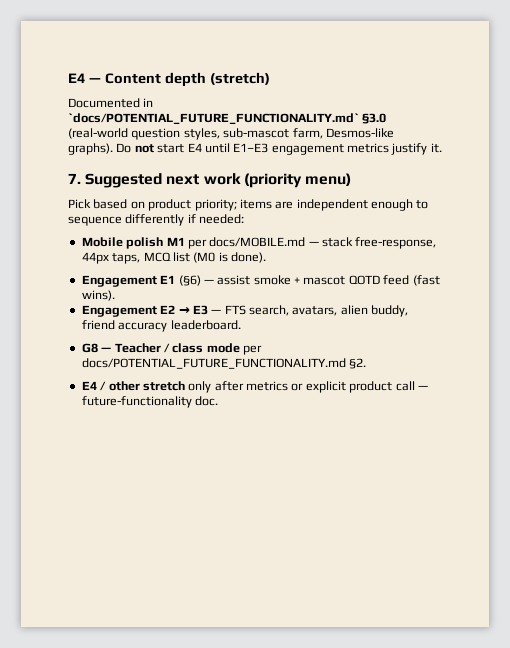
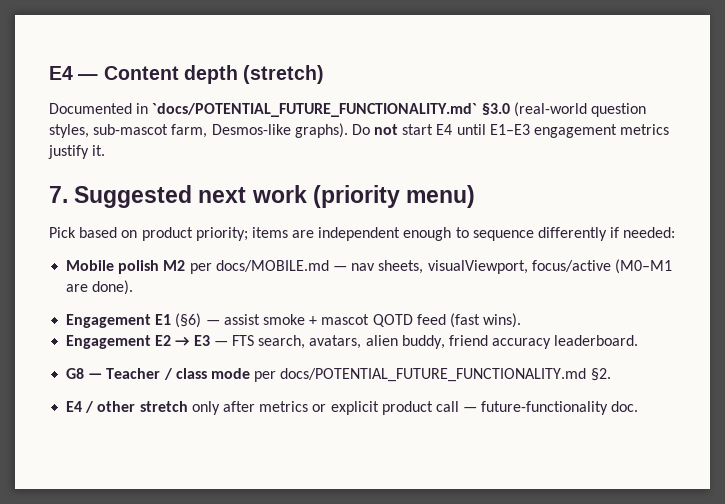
- Mobile polish M1 per docs/MOBILE.md — stack free-response, 44px taps, MCQ list (M0 is done).
+ Mobile polish M2 per docs/MOBILE.md — nav sheets, visualViewport, focus/active (M0–M1 are done).

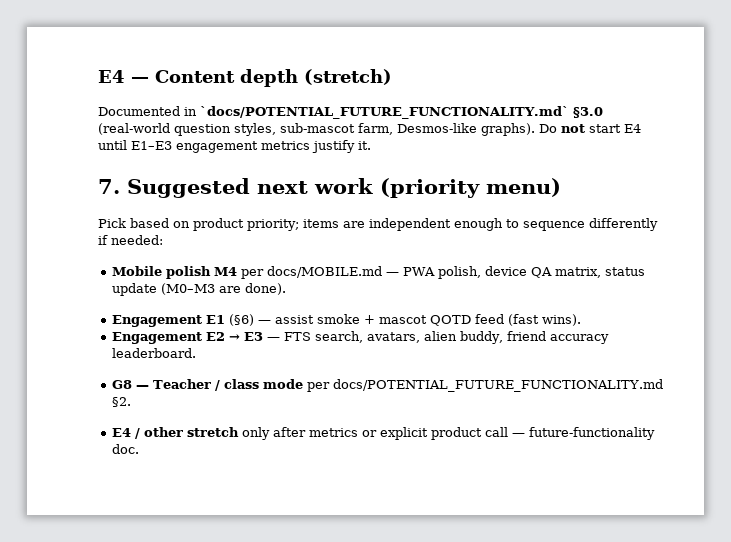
- Mobile polish M2 per docs/MOBILE.md — nav sheets, visualViewport, focus/active (M0–M1 are done).
+ Mobile polish M4 per docs/MOBILE.md — PWA polish, device QA matrix, status update (M0–M3 are done).

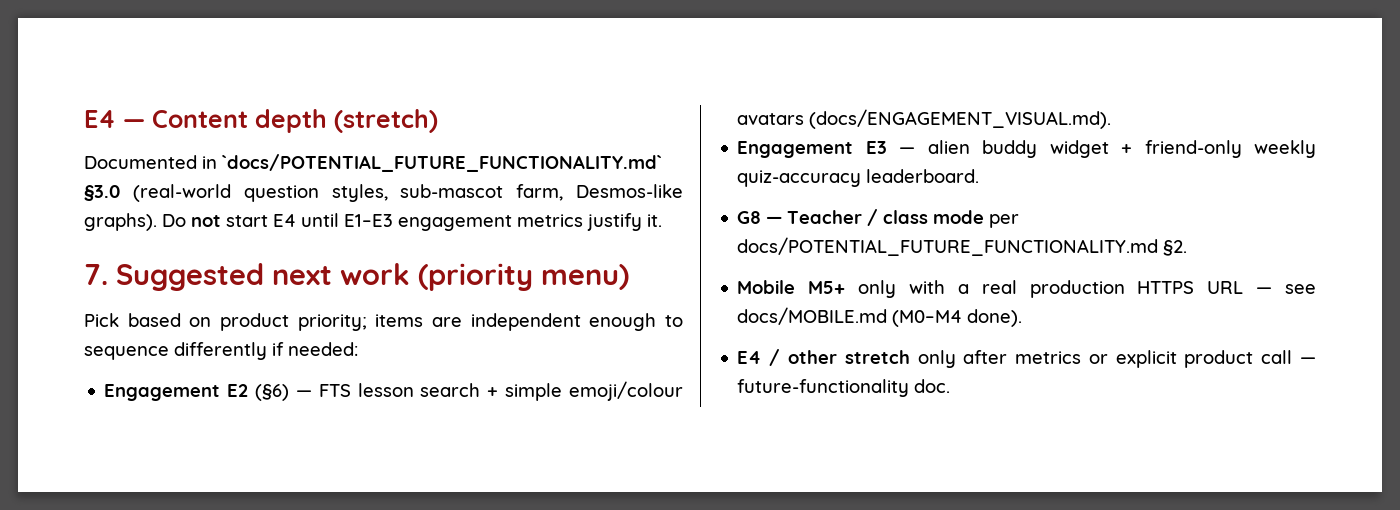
- Mobile polish M4 per docs/MOBILE.md — PWA polish, device QA matrix, status update (M0–M3 are done).
- Engagement E1 (§6) — assist smoke + mascot QOTD feed (fast wins).
- Engagement E2 → E3 — FTS search, avatars, alien buddy, friend accuracy leaderboard.
+ Engagement E2 (§6) — FTS lesson search + simple emoji/colour avatars (docs/ENGAGEMENT_VISUAL.md).
+ Engagement E3 — alien buddy widget + friend-only weekly quiz-accuracy leaderboard.
+ Mobile M5+ only with a real production HTTPS URL — see docs/MOBILE.md (M0–M4 done).

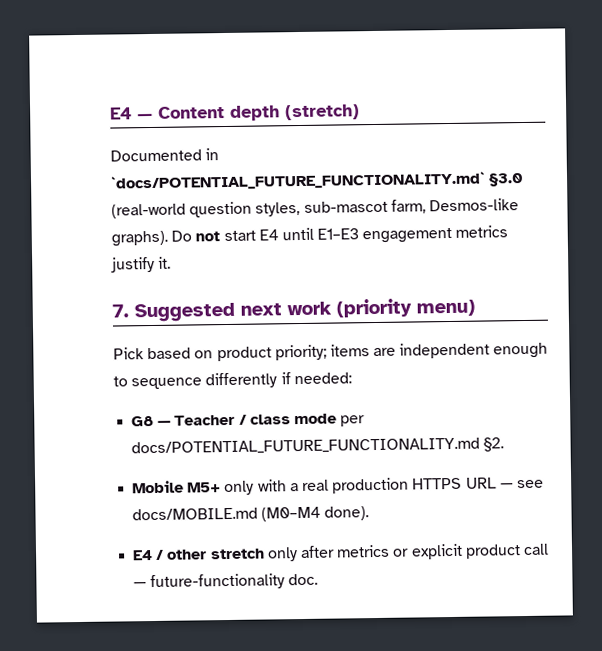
- Engagement E2 (§6) — FTS lesson search + simple emoji/colour avatars (docs/ENGAGEMENT_VISUAL.md).
- Engagement E3 — alien buddy widget + friend-only weekly quiz-accuracy leaderboard.

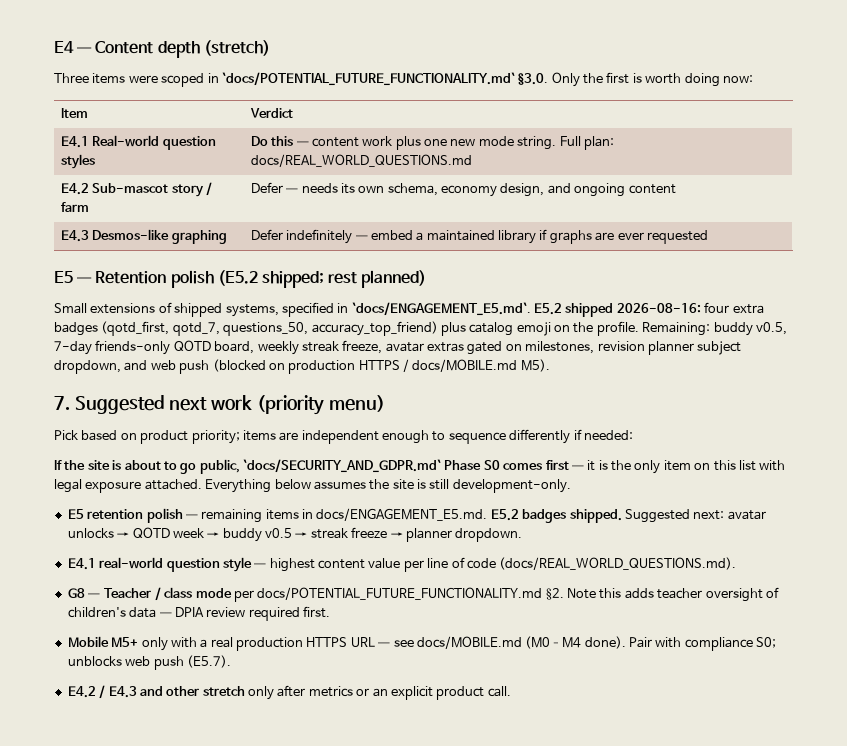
- Documented in `docs/POTENTIAL_FUTURE_FUNCTIONALITY.md` §3.0 (real-world question styles, sub-mascot farm, Desmos-like graphs). Do not start E4 until E1–E3 engagement metrics justify it.
+ Three items were scoped in `docs/POTENTIAL_FUTURE_FUNCTIONALITY.md` §3.0. Only the first is worth doing now:
+ Item | Verdict
+ E4.1 Real-world question styles | Do this — content work plus one new mode string. Full plan: docs/REAL_WORLD_QUESTIONS.md
+ E4.2 Sub-mascot story / farm | Defer — needs its own schema, economy design, and ongoing content
+ E4.3 Desmos-like graphing | Defer indefinitely — embed a maintained library if graphs are ever requested
+ E5 — Retention polish (E5.2 shipped; rest planned)
+ Small extensions of shipped systems, specified in `docs/ENGAGEMENT_E5.md`. E5.2 shipped 2026-08-16: four extra badges (qotd_first, qotd_7, questions_50, accuracy_top_friend) plus catalog emoji on the profile. Remaining: buddy v0.5, 7-day friends-only QOTD board, weekly streak freeze, avatar extras gated on milestones, revision planner subject dropdown, and web push (blocked on production HTTPS / docs/MOBILE.md M5).
+ If the site is about to go public, `docs/SECURITY_AND_GDPR.md` Phase S0 comes first — it is the only item on this list with legal exposure attached. Everything below assumes the site is still development-only.
+ E5 retention polish — remaining items in docs/ENGAGEMENT_E5.md. E5.2 badges shipped. Suggested next: avatar unlocks → QOTD week → buddy v0.5 → streak freeze → planner dropdown.
+ E4.1 real-world question style — highest content value per line of code (docs/REAL_WORLD_QUESTIONS.md).
+ Note this adds teacher oversight of children's data — DPIA review required first.
- Mobile M5+ only with a real production HTTPS URL — see docs/MOBILE.md (M0–M4 done).
- E4 / other stretch only after metrics or explicit product call — future-functionality doc.
+ Mobile M5+ only with a real production HTTPS URL — see docs/MOBILE.md (M0–M4 done). Pair with compliance S0; unblocks web push (E5.7).
+ E4.2 / E4.3 and other stretch only after metrics or an explicit product call.

